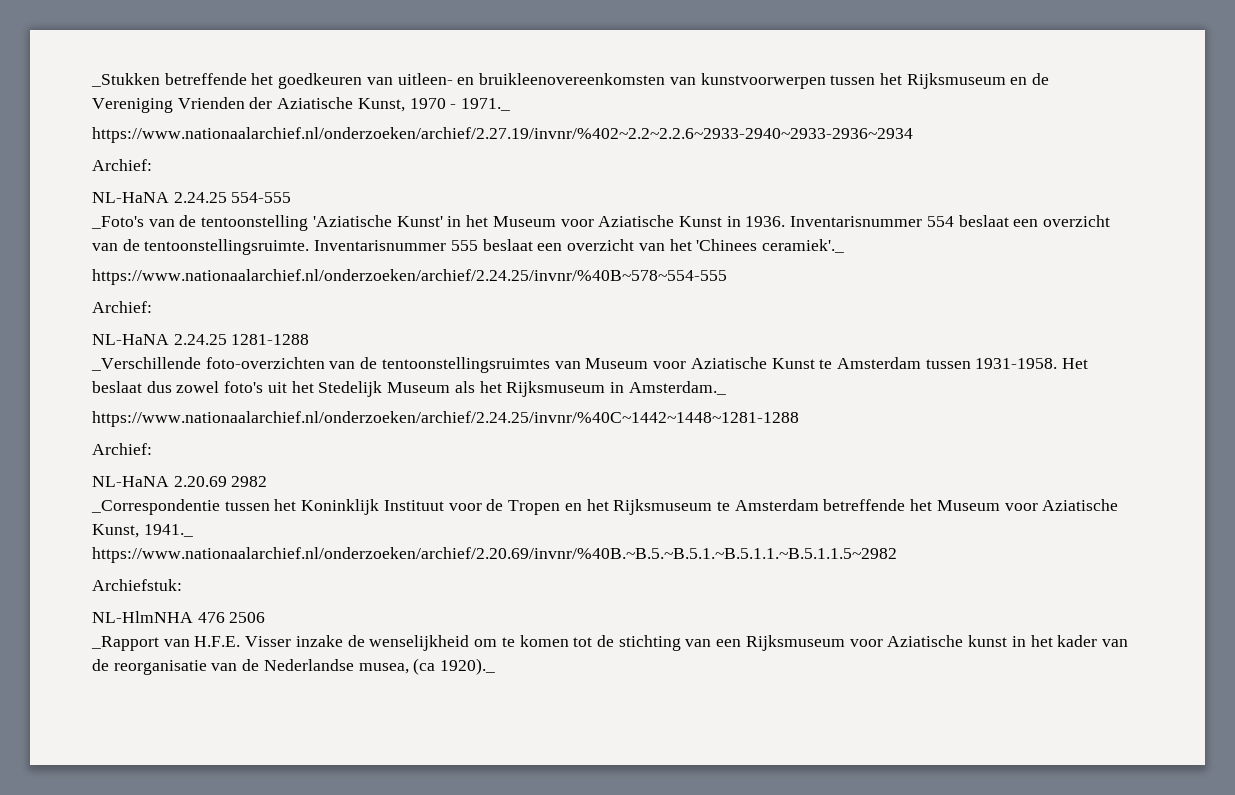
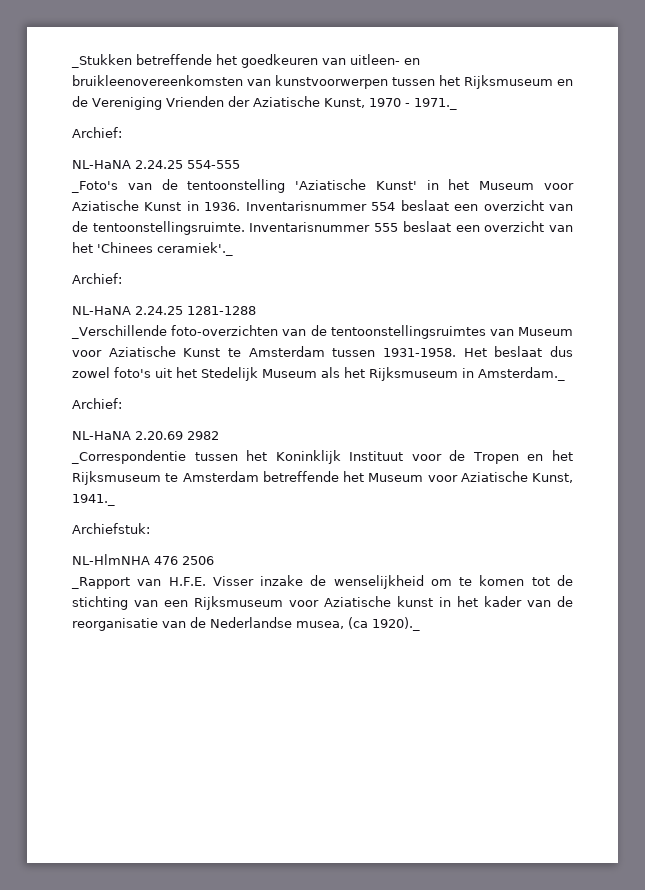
- https://www.nationaalarchief.nl/onderzoeken/archief/2.27.19/invnr/%402~2.2~2.2.6~2933-2940~2933-2936~2934
- https://www.nationaalarchief.nl/onderzoeken/archief/2.24.25/invnr/%40B~578~554-555
- https://www.nationaalarchief.nl/onderzoeken/archief/2.24.25/invnr/%40C~1442~1448~1281-1288
- https://www.nationaalarchief.nl/onderzoeken/archief/2.20.69/invnr/%40B.~B.5.~B.5.1.~B.5.1.1.~B.5.1.1.5~2982

